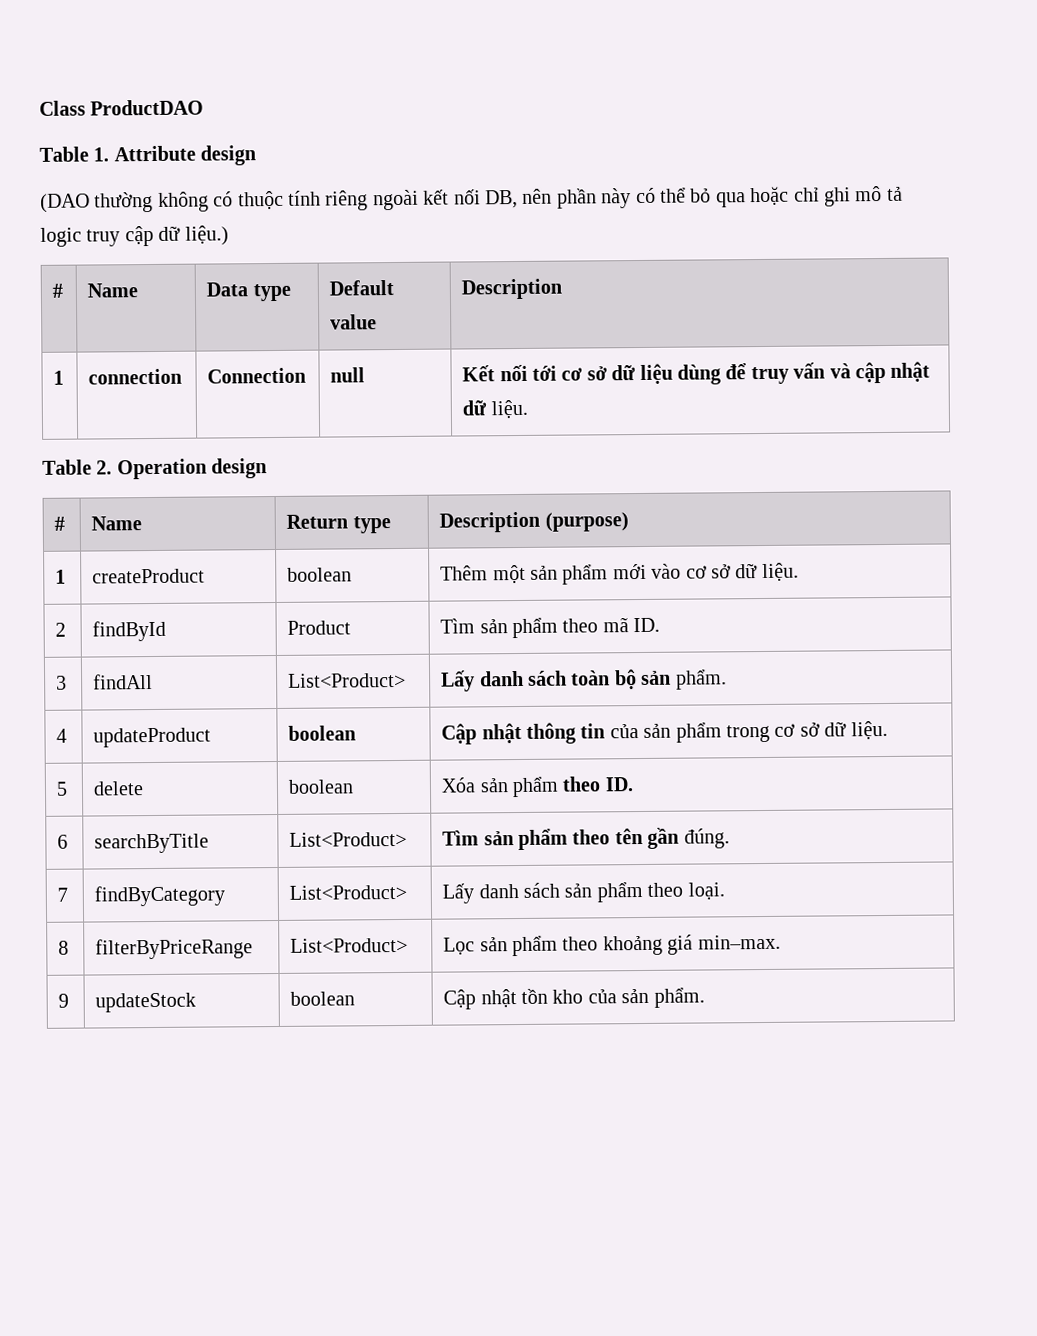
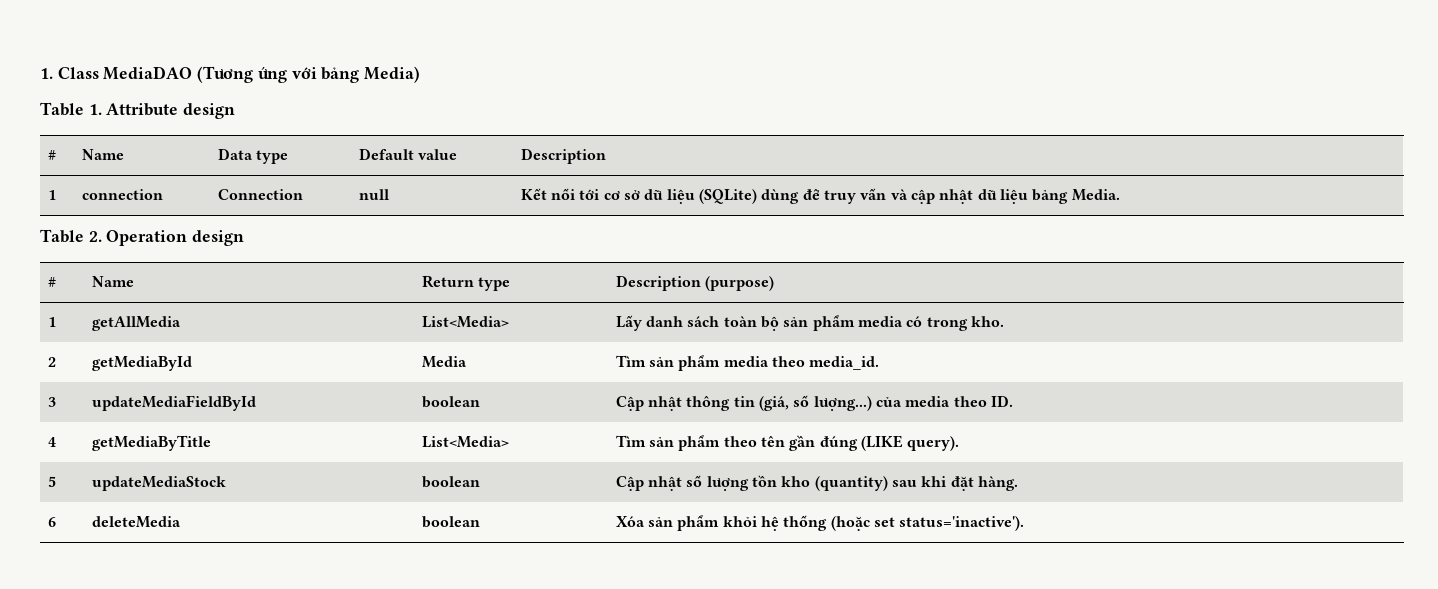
- Class ProductDAO
+ 1. Class MediaDAO (Tương ứng với bảng Media)
  Table 1. Attribute design
- (DAO thường không có thuộc tính riêng ngoài kết nối DB, nên phần này có thể bỏ qua hoặc chỉ ghi mô tả logic truy cập dữ liệu.)
- 1 | connection | Connection | null | Kết nối tới cơ sở dữ liệu dùng để truy vấn và cập nhật dữ liệu.
+ 1 | connection | Connection | null | Kết nối tới cơ sở dữ liệu (SQLite) dùng để truy vấn và cập nhật dữ liệu bảng Media.
- 1 | createProduct | boolean | Thêm một sản phẩm mới vào cơ sở dữ liệu.
- 2 | findById | Product | Tìm sản phẩm theo mã ID.
- 3 | findAll | List<Product> | Lấy danh sách toàn bộ sản phẩm.
- 4 | updateProduct | boolean | Cập nhật thông tin của sản phẩm trong cơ sở dữ liệu.
- 5 | delete | boolean | Xóa sản phẩm theo ID.
+ 1 | getAllMedia | List<Media> | Lấy danh sách toàn bộ sản phẩm media có trong kho.
+ 2 | getMediaById | Media | Tìm sản phẩm media theo media_id.
+ 3 | updateMediaFieldById | boolean | Cập nhật thông tin (giá, số lượng...) của media theo ID.
- 6 | searchByTitle | List<Product> | Tìm sản phẩm theo tên gần đúng.
- 7 | findByCategory | List<Product> | Lấy danh sách sản phẩm theo loại.
- 8 | filterByPriceRange | List<Product> | Lọc sản phẩm theo khoảng giá min–max.
- 9 | updateStock | boolean | Cập nhật tồn kho của sản phẩm.
+ 4 | getMediaByTitle | List<Media> | Tìm sản phẩm theo tên gần đúng (LIKE query).
+ 5 | updateMediaStock | boolean | Cập nhật số lượng tồn kho (quantity) sau khi đặt hàng.
+ 6 | deleteMedia | boolean | Xóa sản phẩm khỏi hệ thống (hoặc set status='inactive').

